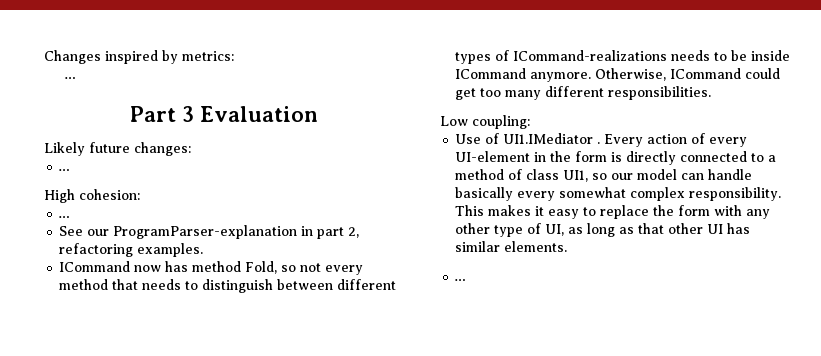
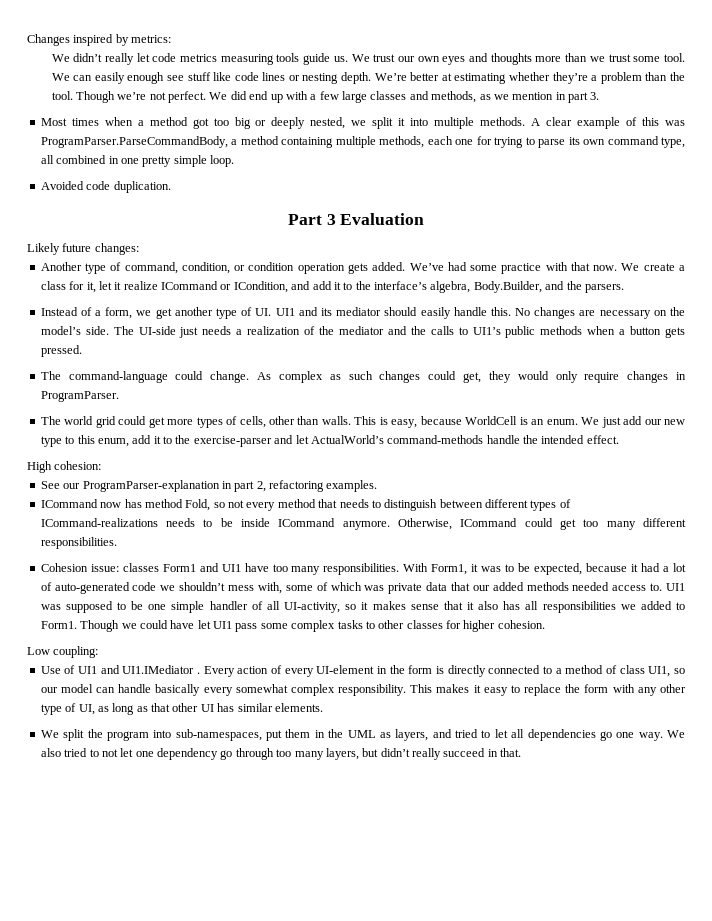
  Changes inspired by metrics:
- …
+ We didn’t really let code metrics measuring tools guide us. We trust our own eyes and thoughts more than we trust some tool. We can easily enough see stuff like code lines or nesting depth. We’re better at estimating whether they’re a problem than the tool. Though we’re not perfect. We did end up with a few large classes and methods, as we mention in part 3.
+ Most times when a method got too big or deeply nested, we split it into multiple methods. A clear example of this was ProgramParser.ParseCommandBody, a method containing multiple methods, each one for trying to parse its own command type, all combined in one pretty simple loop.
+ Avoided code duplication.
  Likely future changes:
- …
+ Another type of command, condition, or condition operation gets added. We’ve had some practice with that now. We create a class for it, let it realize ICommand or ICondition, and add it to the interface’s algebra, Body.Builder, and the parsers.
+ Instead of a form, we get another type of UI. UI1 and its mediator should easily handle this. No changes are necessary on the model’s side. The UI-side just needs a realization of the mediator and the calls to UI1’s public methods when a button gets pressed.
+ The command-language could change. As complex as such changes could get, they would only require changes in ProgramParser.
+ The world grid could get more types of cells, other than walls. This is easy, because WorldCell is an enum. We just add our new type to this enum, add it to the exercise-parser and let ActualWorld’s command-methods handle the intended effect.
  High cohesion:
- …
+ Cohesion issue: classes Form1 and UI1 have too many responsibilities. With Form1, it was to be expected, because it had a lot of auto-generated code we shouldn’t mess with, some of which was private data that our added methods needed access to. UI1 was supposed to be one simple handler of all UI-activity, so it makes sense that it also has all responsibilities we added to Form1. Though we could have let UI1 pass some complex tasks to other classes for higher cohesion.
- Use of UI1.IMediator .
+ Use of UI1 and UI1.IMediator .
  This makes it easy to replace the form with any other type of UI, as long as that other UI has similar elements.
- …
+ We split the program into sub-namespaces, put them in the UML as layers, and tried to let all dependencies go one way. We also tried to not let one dependency go through too many layers, but didn’t really succeed in that.

